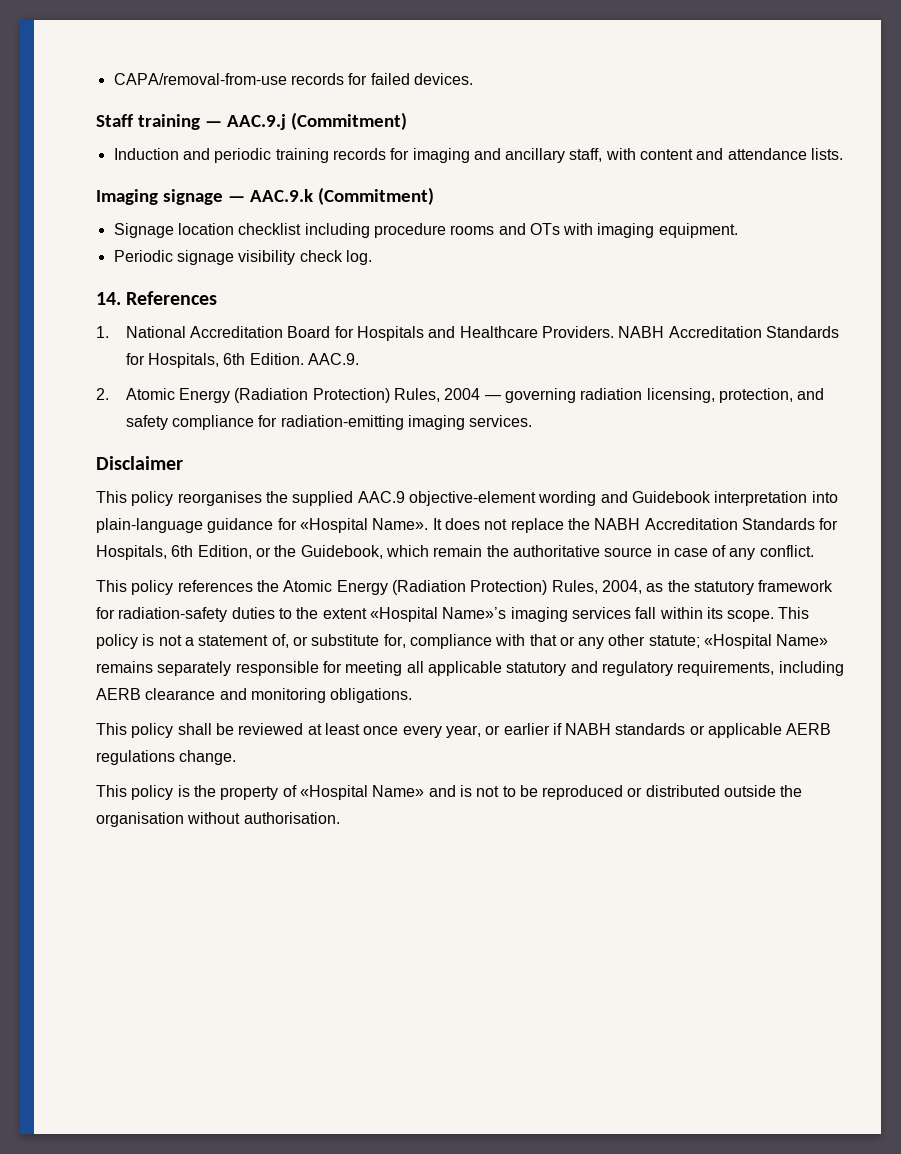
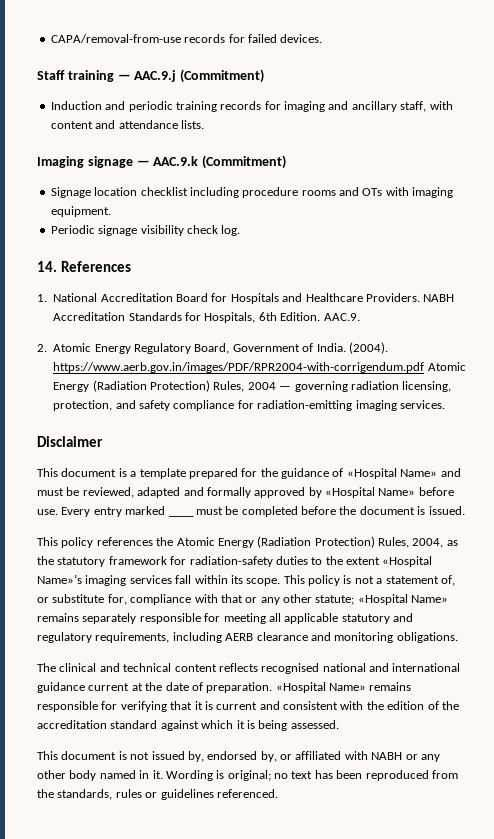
- 2. Atomic Energy (Radiation Protection) Rules, 2004 — governing radiation licensing, protection, and safety compliance for radiation-emitting imaging services.
+ 2. Atomic Energy Regulatory Board, Government of India. (2004). https://www.aerb.gov.in/images/PDF/RPR2004-with-corrigendum.pdf Atomic Energy (Radiation Protection) Rules, 2004 — governing radiation licensing, protection, and safety compliance for radiation-emitting imaging services.
- This policy reorganises the supplied AAC.9 objective-element wording and Guidebook interpretation into plain-language guidance for «Hospital Name». It does not replace the NABH Accreditation Standards for Hospitals, 6th Edition, or the Guidebook, which remain the authoritative source in case of any conflict.
+ This document is a template prepared for the guidance of «Hospital Name» and must be reviewed, adapted and formally approved by «Hospital Name» before use. Every entry marked ____ must be completed before the document is issued.
- This policy shall be reviewed at least once every year, or earlier if NABH standards or applicable AERB regulations change.
- This policy is the property of «Hospital Name» and is not to be reproduced or distributed outside the organisation without authorisation.
+ The clinical and technical content reflects recognised national and international guidance current at the date of preparation. «Hospital Name» remains responsible for verifying that it is current and consistent with the edition of the accreditation standard against which it is being assessed.
+ This document is not issued by, endorsed by, or affiliated with NABH or any other body named in it. Wording is original; no text has been reproduced from the standards, rules or guidelines referenced.

